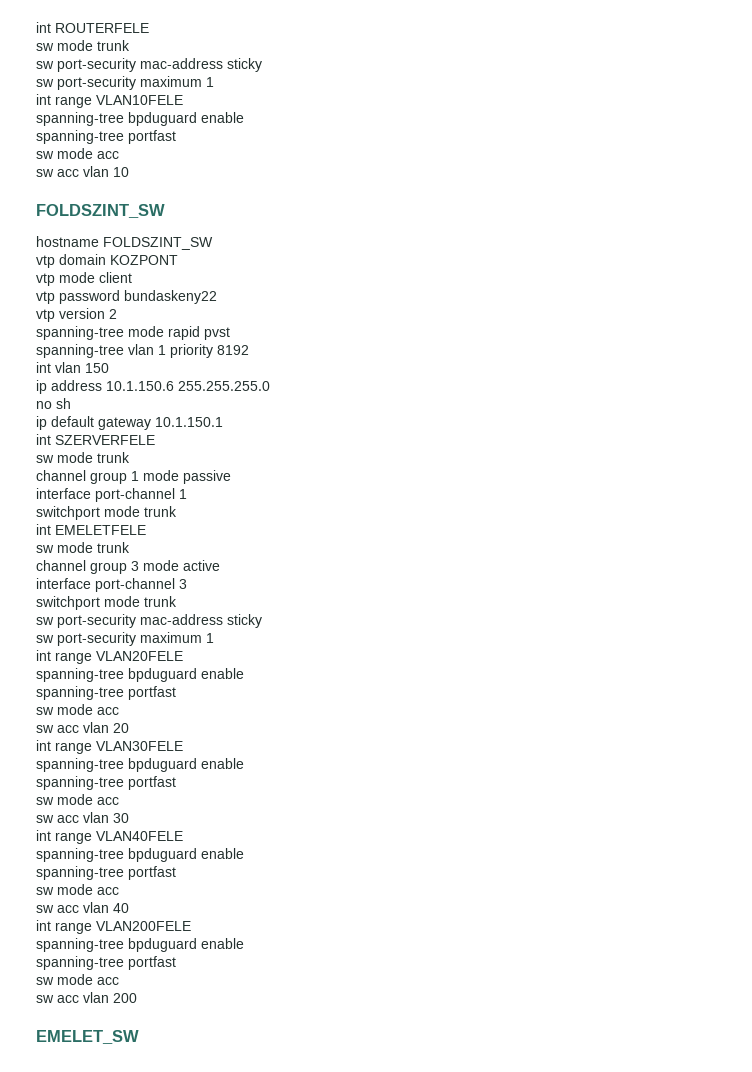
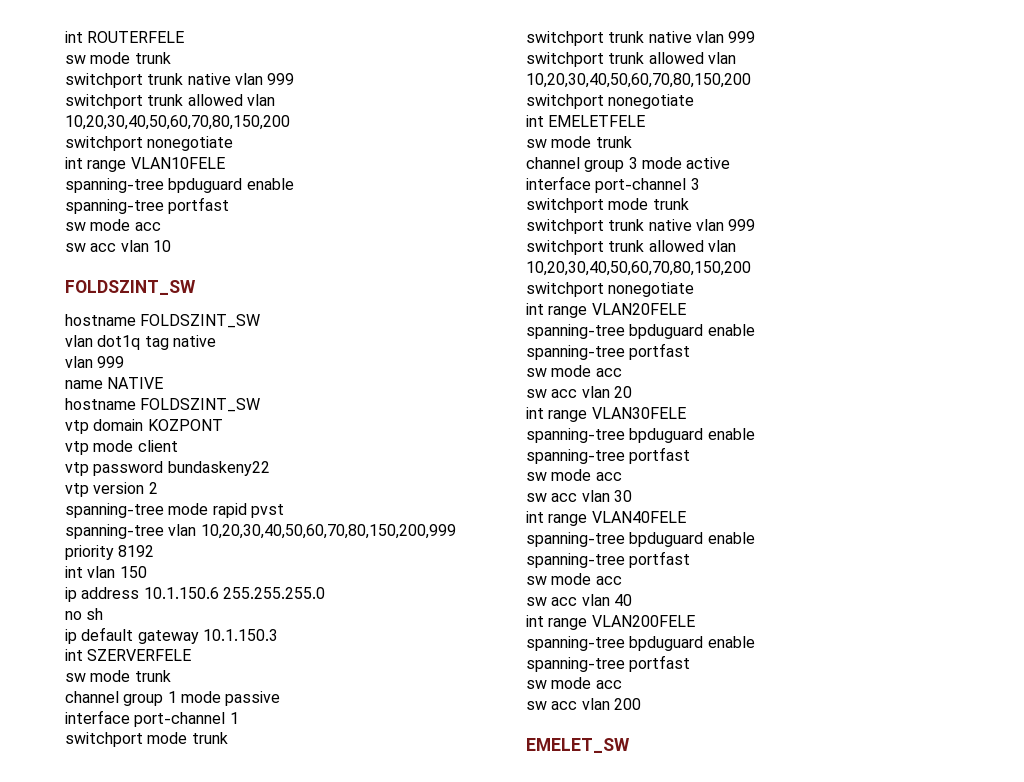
  int ROUTERFELE
  sw mode trunk
- sw port-security mac-address sticky
- sw port-security maximum 1
+ switchport trunk native vlan 999
+ switchport trunk allowed vlan 10,20,30,40,50,60,70,80,150,200
+ switchport nonegotiate
+ vlan dot1q tag native
+ vlan 999
+ name NATIVE
+ hostname FOLDSZINT_SW
- spanning-tree vlan 1 priority 8192
+ spanning-tree vlan 10,20,30,40,50,60,70,80,150,200,999 priority 8192
- ip default gateway 10.1.150.1
+ ip default gateway 10.1.150.3
  interface port-channel 1
  switchport mode trunk
+ switchport trunk native vlan 999
+ switchport trunk allowed vlan 10,20,30,40,50,60,70,80,150,200
+ switchport nonegotiate
  interface port-channel 3
  switchport mode trunk
- sw port-security mac-address sticky
- sw port-security maximum 1
+ switchport trunk native vlan 999
+ switchport trunk allowed vlan 10,20,30,40,50,60,70,80,150,200
+ switchport nonegotiate

